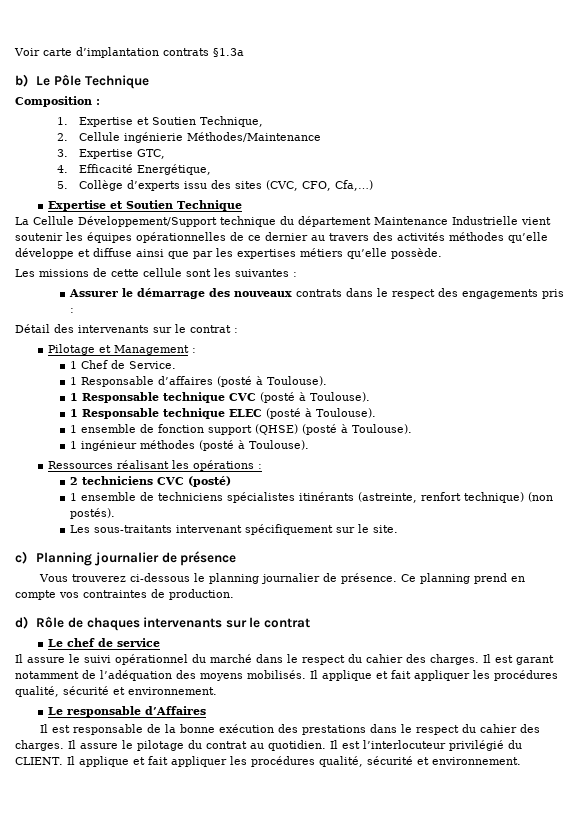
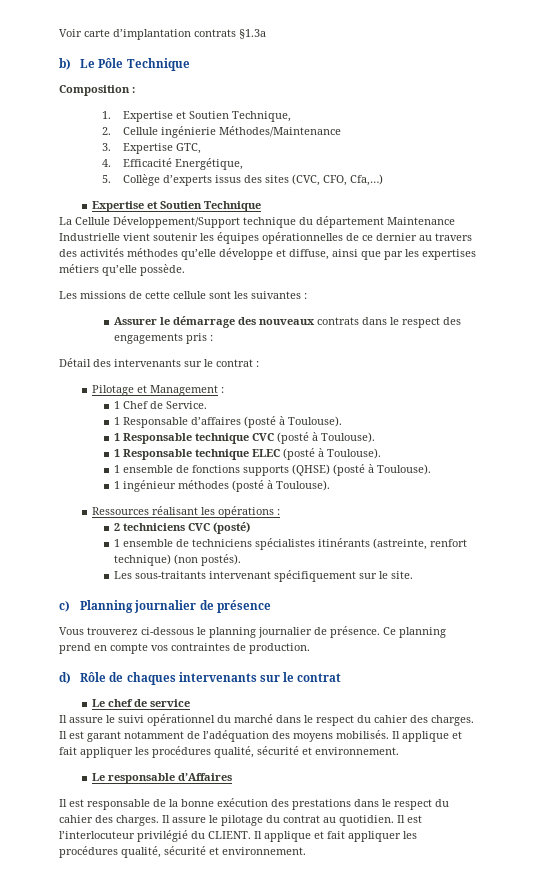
- 5. Collège d’experts issu des sites (CVC, CFO, Cfa,…)
+ 5. Collège d’experts issus des sites (CVC, CFO, Cfa,…)
- La Cellule Développement/Support technique du département Maintenance Industrielle vient soutenir les équipes opérationnelles de ce dernier au travers des activités méthodes qu’elle développe et diffuse ainsi que par les expertises métiers qu’elle possède.
+ La Cellule Développement/Support technique du département Maintenance Industrielle vient soutenir les équipes opérationnelles de ce dernier au travers des activités méthodes qu’elle développe et diffuse, ainsi que par les expertises métiers qu’elle possède.
- 1 ensemble de fonction support (QHSE) (posté à Toulouse).
+ 1 ensemble de fonctions supports (QHSE) (posté à Toulouse).

